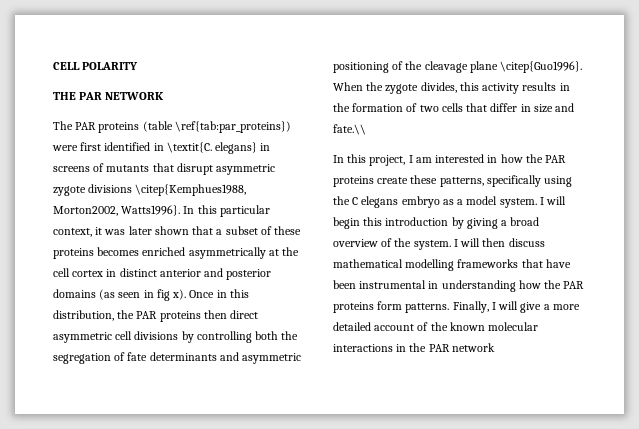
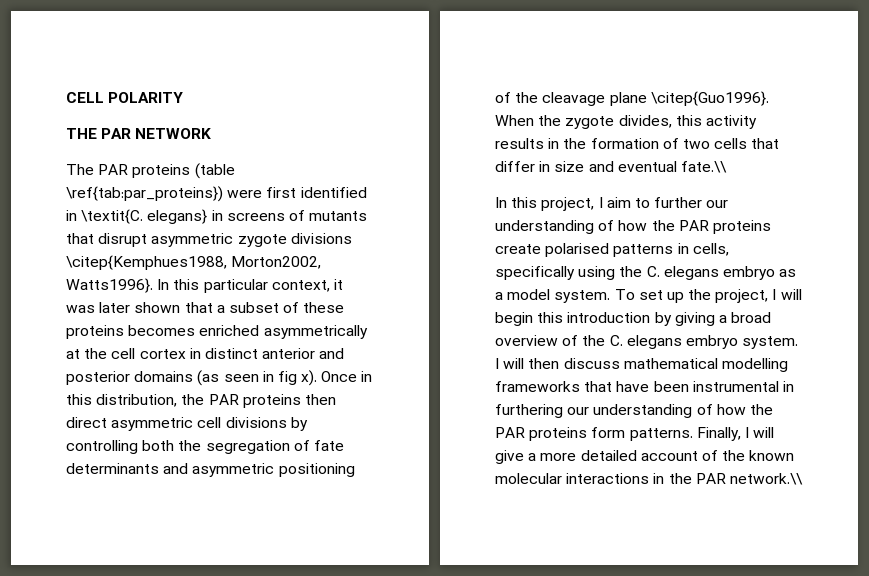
- When the zygote divides, this activity results in the formation of two cells that differ in size and fate.\\
+ When the zygote divides, this activity results in the formation of two cells that differ in size and eventual fate.\\
- In this project, I am interested in how the PAR proteins create these patterns, specifically using the C elegans embryo as a model system.
+ In this project, I aim to further our understanding of how the PAR proteins create polarised patterns in cells, specifically using the C. elegans embryo as a model system.
- I will begin this introduction by giving a broad overview of the system.
+ To set up the project, I will begin this introduction by giving a broad overview of the C. elegans embryo system.
- I will then discuss mathematical modelling frameworks that have been instrumental in understanding how the PAR proteins form patterns.
+ I will then discuss mathematical modelling frameworks that have been instrumental in furthering our understanding of how the PAR proteins form patterns.
- Finally, I will give a more detailed account of the known molecular interactions in the PAR network
+ Finally, I will give a more detailed account of the known molecular interactions in the PAR network.\\

